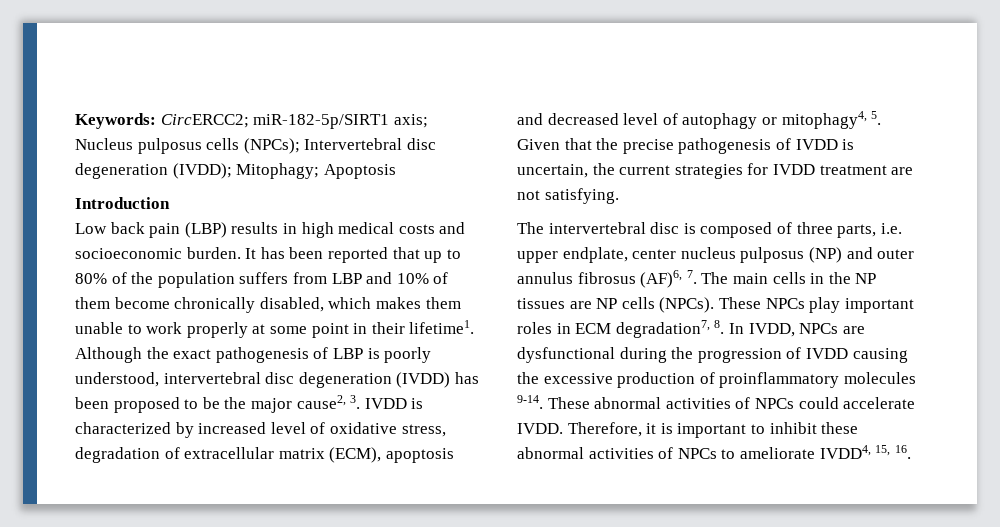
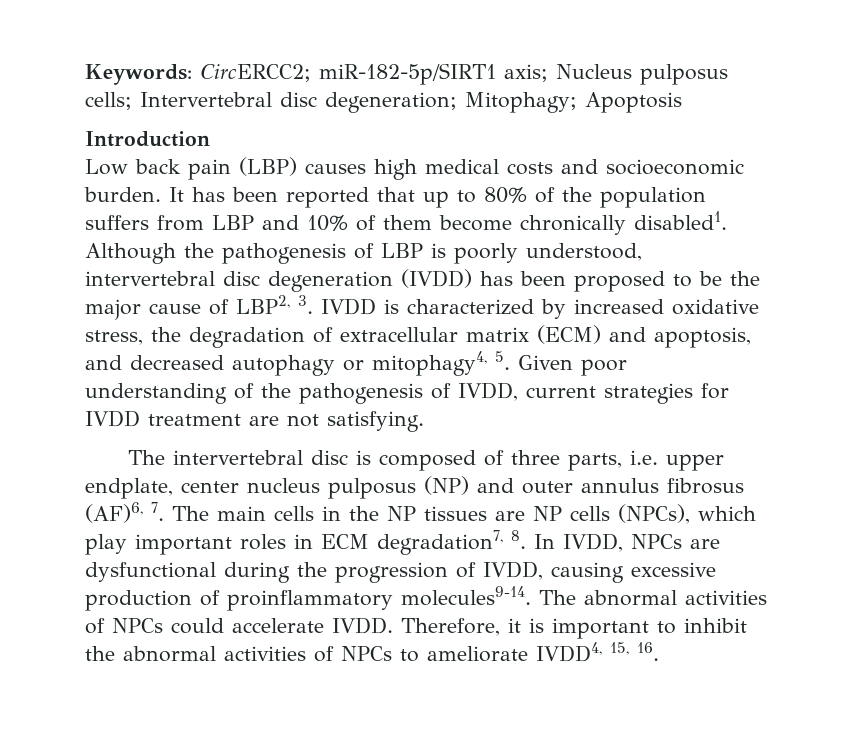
- Keywords: CircERCC2; miR-182-5p/SIRT1 axis; Nucleus pulposus cells (NPCs); Intervertebral disc degeneration (IVDD); Mitophagy; Apoptosis
+ Keywords: CircERCC2; miR-182-5p/SIRT1 axis; Nucleus pulposus cells; Intervertebral disc degeneration; Mitophagy; Apoptosis
- Low back pain (LBP) results in high medical costs and socioeconomic burden.
+ Low back pain (LBP) causes high medical costs and socioeconomic burden.
- It has been reported that up to 80% of the population suffers from LBP and 10% of them become chronically disabled, which makes them unable to work properly at some point in their lifetime1.
+ It has been reported that up to 80% of the population suffers from LBP and 10% of them become chronically disabled1.
- Although the exact pathogenesis of LBP is poorly understood, intervertebral disc degeneration (IVDD) has been proposed to be the major cause2, 3. IVDD is characterized by increased level of oxidative stress, degradation of extracellular matrix (ECM), apoptosis and decreased level of autophagy or mitophagy4, 5. Given that the precise pathogenesis of IVDD is uncertain, the current strategies for IVDD treatment are not satisfying.
+ Although the pathogenesis of LBP is poorly understood, intervertebral disc degeneration (IVDD) has been proposed to be the major cause of LBP2, 3. IVDD is characterized by increased oxidative stress, the degradation of extracellular matrix (ECM) and apoptosis, and decreased autophagy or mitophagy4, 5. Given poor understanding of the pathogenesis of IVDD, current strategies for IVDD treatment are not satisfying.
- The intervertebral disc is composed of three parts, i.e. upper endplate, center nucleus pulposus (NP) and outer annulus fibrosus (AF)6, 7. The main cells in the NP tissues are NP cells (NPCs). These NPCs play important roles in ECM degradation7, 8. In IVDD, NPCs are dysfunctional during the progression of IVDD causing the excessive production of proinflammatory molecules 9-14. These abnormal activities of NPCs could accelerate IVDD.
+ The intervertebral disc is composed of three parts, i.e. upper endplate, center nucleus pulposus (NP) and outer annulus fibrosus (AF)6, 7. The main cells in the NP tissues are NP cells (NPCs), which play important roles in ECM degradation7, 8. In IVDD, NPCs are dysfunctional during the progression of IVDD, causing excessive production of proinflammatory molecules9-14. The abnormal activities of NPCs could accelerate IVDD.
- Therefore, it is important to inhibit these abnormal activities of NPCs to ameliorate IVDD4, 15, 16.
+ Therefore, it is important to inhibit the abnormal activities of NPCs to ameliorate IVDD4, 15, 16.

